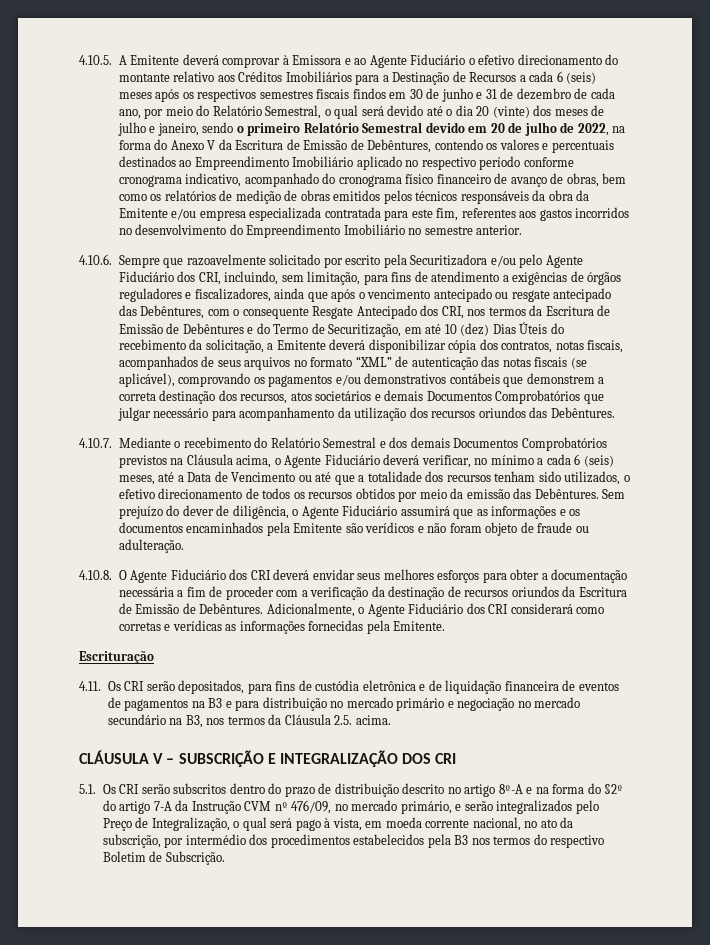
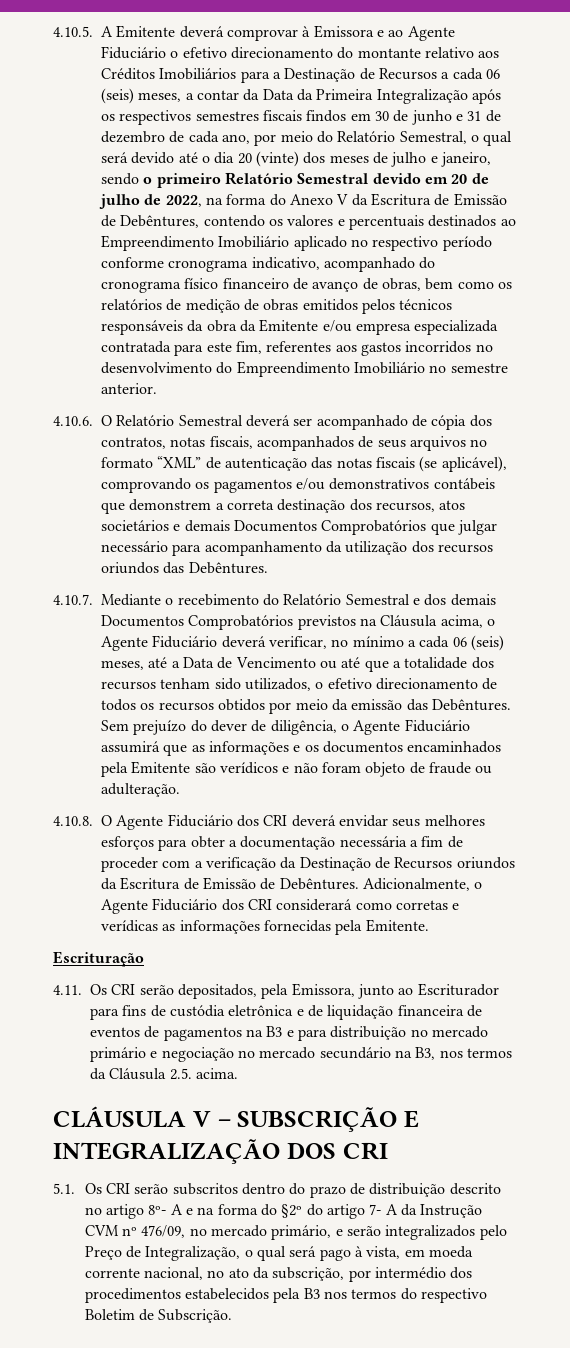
- 4.10.5. A Emitente deverá comprovar à Emissora e ao Agente Fiduciário o efetivo direcionamento do montante relativo aos Créditos Imobiliários para a Destinação de Recursos a cada 6 (seis) meses após os respectivos semestres fiscais findos em 30 de junho e 31 de dezembro de cada ano, por meio do Relatório Semestral, o qual será devido até o dia 20 (vinte) dos meses de julho e janeiro, sendo o primeiro Relatório Semestral devido em 20 de julho de 2022, na forma do Anexo V da Escritura de Emissão de Debêntures, contendo os valores e percentuais destinados ao Empreendimento Imobiliário aplicado no respectivo período conforme cronograma indicativo, acompanhado do cronograma físico financeiro de avanço de obras, bem como os relatórios de medição de obras emitidos pelos técnicos responsáveis da obra da Emitente e/ou empresa especializada contratada para este fim, referentes aos gastos incorridos no desenvolvimento do Empreendimento Imobiliário no semestre anterior.
+ 4.10.5. A Emitente deverá comprovar à Emissora e ao Agente Fiduciário o efetivo direcionamento do montante relativo aos Créditos Imobiliários para a Destinação de Recursos a cada 06 (seis) meses, a contar da Data da Primeira Integralização após os respectivos semestres fiscais findos em 30 de junho e 31 de dezembro de cada ano, por meio do Relatório Semestral, o qual será devido até o dia 20 (vinte) dos meses de julho e janeiro, sendo o primeiro Relatório Semestral devido em 20 de julho de 2022, na forma do Anexo V da Escritura de Emissão de Debêntures, contendo os valores e percentuais destinados ao Empreendimento Imobiliário aplicado no respectivo período conforme cronograma indicativo, acompanhado do cronograma físico financeiro de avanço de obras, bem como os relatórios de medição de obras emitidos pelos técnicos responsáveis da obra da Emitente e/ou empresa especializada contratada para este fim, referentes aos gastos incorridos no desenvolvimento do Empreendimento Imobiliário no semestre anterior.
- 4.10.6. Sempre que razoavelmente solicitado por escrito pela Securitizadora e/ou pelo Agente Fiduciário dos CRI, incluindo, sem limitação, para fins de atendimento a exigências de órgãos reguladores e fiscalizadores, ainda que após o vencimento antecipado ou resgate antecipado das Debêntures, com o consequente Resgate Antecipado dos CRI, nos termos da Escritura de Emissão de Debêntures e do Termo de Securitização, em até 10 (dez) Dias Úteis do recebimento da solicitação, a Emitente deverá disponibilizar cópia dos contratos, notas fiscais, acompanhados de seus arquivos no formato “XML” de autenticação das notas fiscais (se aplicável), comprovando os pagamentos e/ou demonstrativos contábeis que demonstrem a correta destinação dos recursos, atos societários e demais Documentos Comprobatórios que julgar necessário para acompanhamento da utilização dos recursos oriundos das Debêntures.
+ 4.10.6. O Relatório Semestral deverá ser acompanhado de cópia dos contratos, notas fiscais, acompanhados de seus arquivos no formato “XML” de autenticação das notas fiscais (se aplicável), comprovando os pagamentos e/ou demonstrativos contábeis que demonstrem a correta destinação dos recursos, atos societários e demais Documentos Comprobatórios que julgar necessário para acompanhamento da utilização dos recursos oriundos das Debêntures.
- 4.10.7. Mediante o recebimento do Relatório Semestral e dos demais Documentos Comprobatórios previstos na Cláusula acima, o Agente Fiduciário deverá verificar, no mínimo a cada 6 (seis) meses, até a Data de Vencimento ou até que a totalidade dos recursos tenham sido utilizados, o efetivo direcionamento de todos os recursos obtidos por meio da emissão das Debêntures.
+ 4.10.7. Mediante o recebimento do Relatório Semestral e dos demais Documentos Comprobatórios previstos na Cláusula acima, o Agente Fiduciário deverá verificar, no mínimo a cada 06 (seis) meses, até a Data de Vencimento ou até que a totalidade dos recursos tenham sido utilizados, o efetivo direcionamento de todos os recursos obtidos por meio da emissão das Debêntures.
- 4.10.8. O Agente Fiduciário dos CRI deverá envidar seus melhores esforços para obter a documentação necessária a fim de proceder com a verificação da destinação de recursos oriundos da Escritura de Emissão de Debêntures.
+ 4.10.8. O Agente Fiduciário dos CRI deverá envidar seus melhores esforços para obter a documentação necessária a fim de proceder com a verificação da Destinação de Recursos oriundos da Escritura de Emissão de Debêntures.
- 4.11. Os CRI serão depositados, para fins de custódia eletrônica e de liquidação financeira de eventos de pagamentos na B3 e para distribuição no mercado primário e negociação no mercado secundário na B3, nos termos da Cláusula 2.5. acima.
+ 4.11. Os CRI serão depositados, pela Emissora, junto ao Escriturador para fins de custódia eletrônica e de liquidação financeira de eventos de pagamentos na B3 e para distribuição no mercado primário e negociação no mercado secundário na B3, nos termos da Cláusula 2.5. acima.
- 5.1. Os CRI serão subscritos dentro do prazo de distribuição descrito no artigo 8º-A e na forma do §2º do artigo 7-A da Instrução CVM nº 476/09, no mercado primário, e serão integralizados pelo Preço de Integralização, o qual será pago à vista, em moeda corrente nacional, no ato da subscrição, por intermédio dos procedimentos estabelecidos pela B3 nos termos do respectivo Boletim de Subscrição.
+ 5.1. Os CRI serão subscritos dentro do prazo de distribuição descrito no artigo 8º- A e na forma do §2º do artigo 7- A da Instrução CVM nº 476/09, no mercado primário, e serão integralizados pelo Preço de Integralização, o qual será pago à vista, em moeda corrente nacional, no ato da subscrição, por intermédio dos procedimentos estabelecidos pela B3 nos termos do respectivo Boletim de Subscrição.

